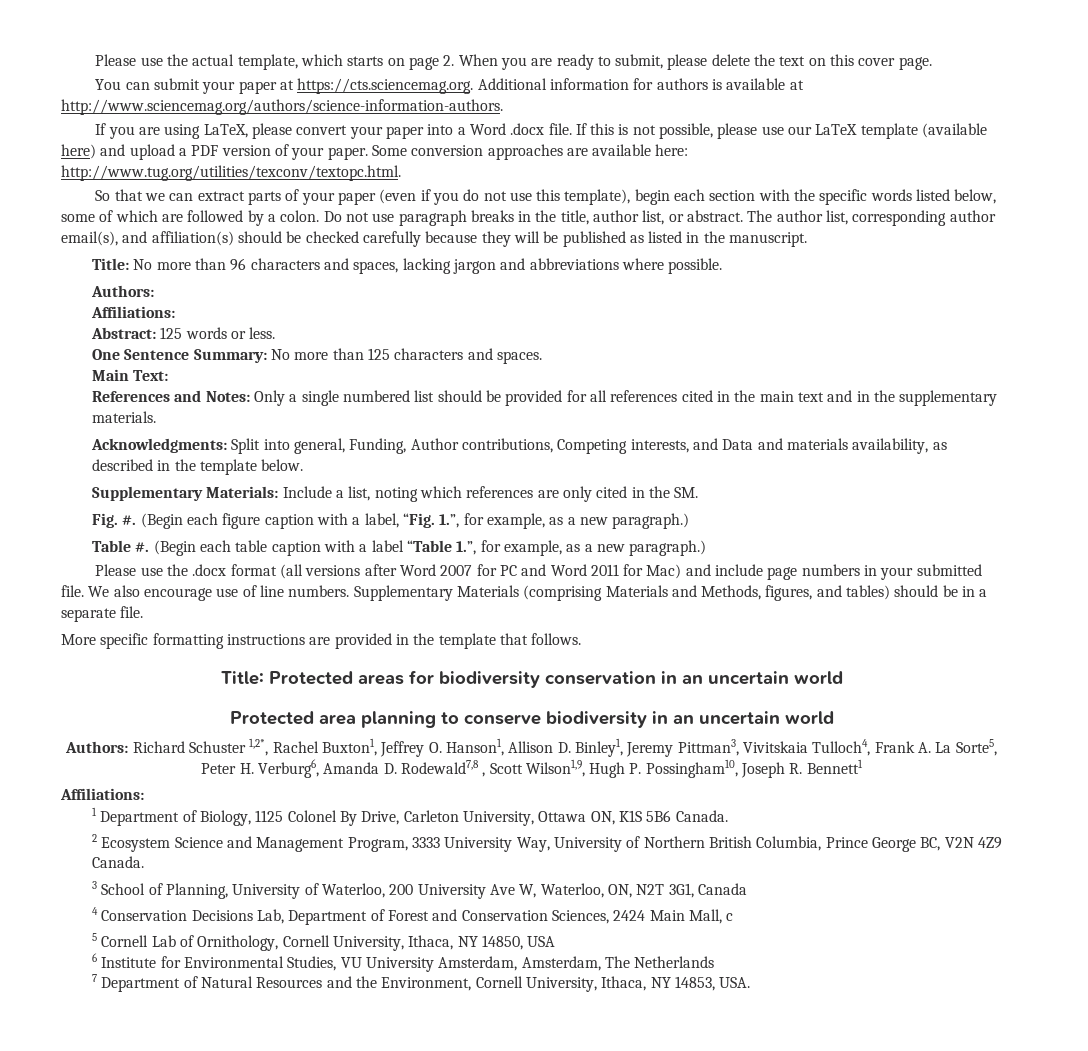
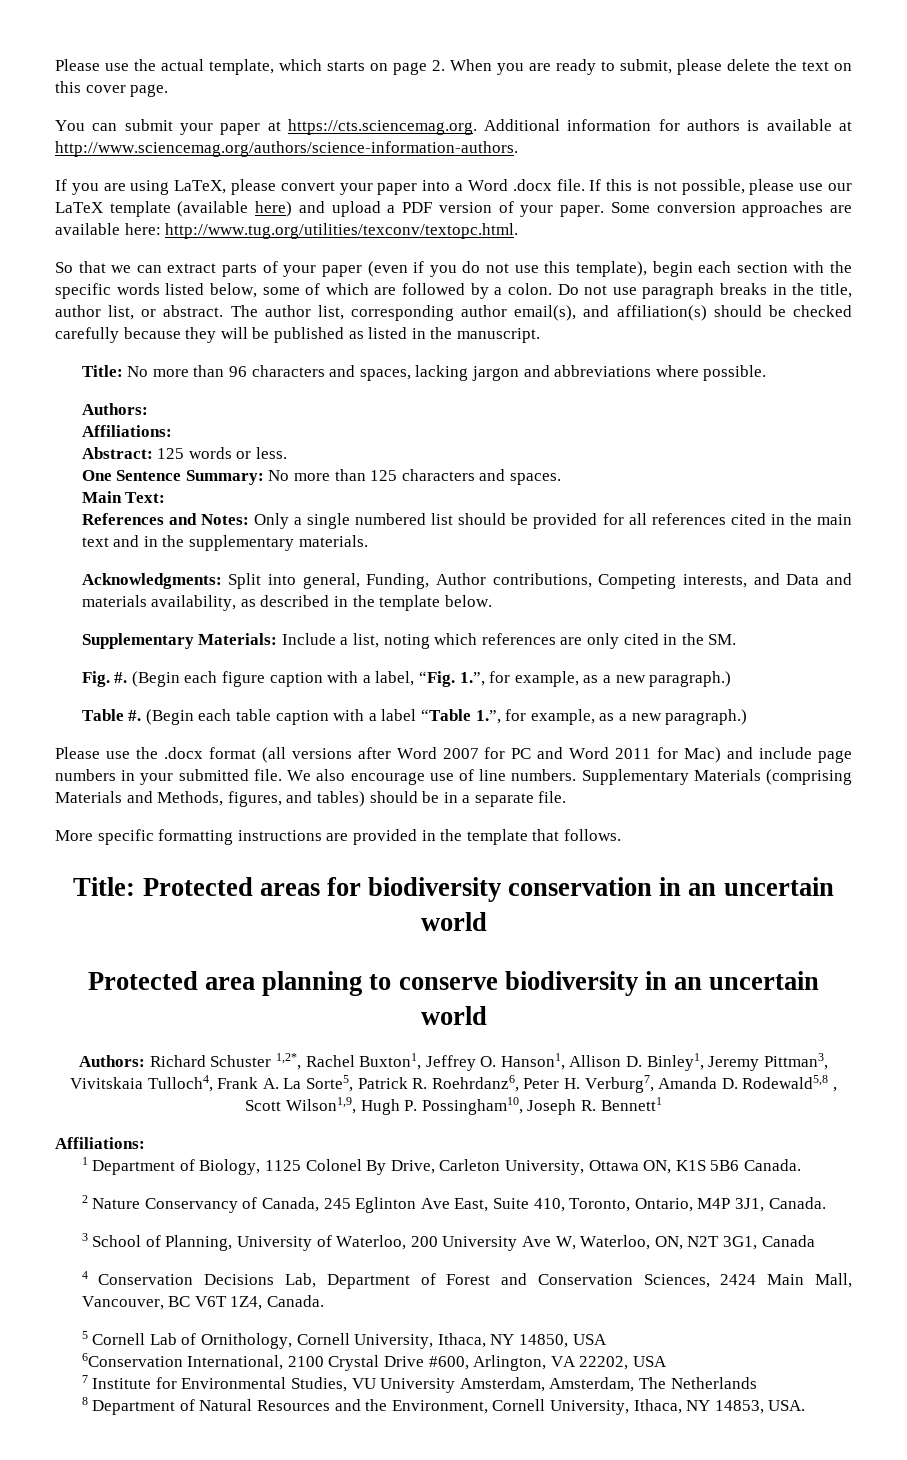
- Authors: Richard Schuster 1,2*, Rachel Buxton1, Jeffrey O. Hanson1, Allison D. Binley1, Jeremy Pittman3, Vivitskaia Tulloch4, Frank A. La Sorte5, Peter H. Verburg6, Amanda D. Rodewald7,8 , Scott Wilson1,9, Hugh P. Possingham10, Joseph R. Bennett1
+ Authors: Richard Schuster 1,2*, Rachel Buxton1, Jeffrey O. Hanson1, Allison D. Binley1, Jeremy Pittman3, Vivitskaia Tulloch4, Frank A. La Sorte5, Patrick R. Roehrdanz6, Peter H. Verburg7, Amanda D. Rodewald5,8 , Scott Wilson1,9, Hugh P. Possingham10, Joseph R. Bennett1
- 2 Ecosystem Science and Management Program, 3333 University Way, University of Northern British Columbia, Prince George BC, V2N 4Z9 Canada.
+ 2 Nature Conservancy of Canada, 245 Eglinton Ave East, Suite 410, Toronto, Ontario, M4P 3J1, Canada.
- 4 Conservation Decisions Lab, Department of Forest and Conservation Sciences, 2424 Main Mall, c
+ 4 Conservation Decisions Lab, Department of Forest and Conservation Sciences, 2424 Main Mall, Vancouver, BC V6T 1Z4, Canada.
- 6 Institute for Environmental Studies, VU University Amsterdam, Amsterdam, The Netherlands
+ 6Conservation International, 2100 Crystal Drive #600, Arlington, VA 22202, USA
+ 7 Institute for Environmental Studies, VU University Amsterdam, Amsterdam, The Netherlands
- 7 Department of Natural Resources and the Environment, Cornell University, Ithaca, NY 14853, USA.
+ 8 Department of Natural Resources and the Environment, Cornell University, Ithaca, NY 14853, USA.

